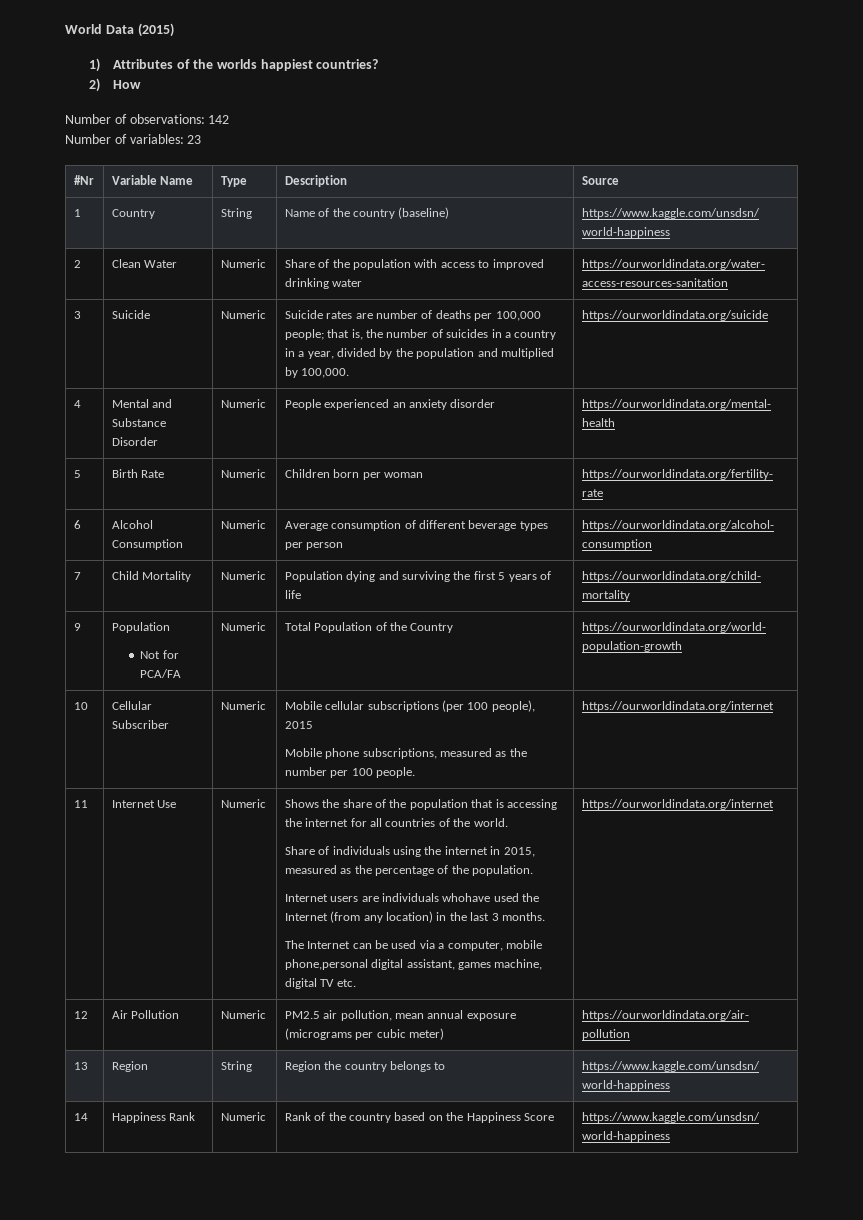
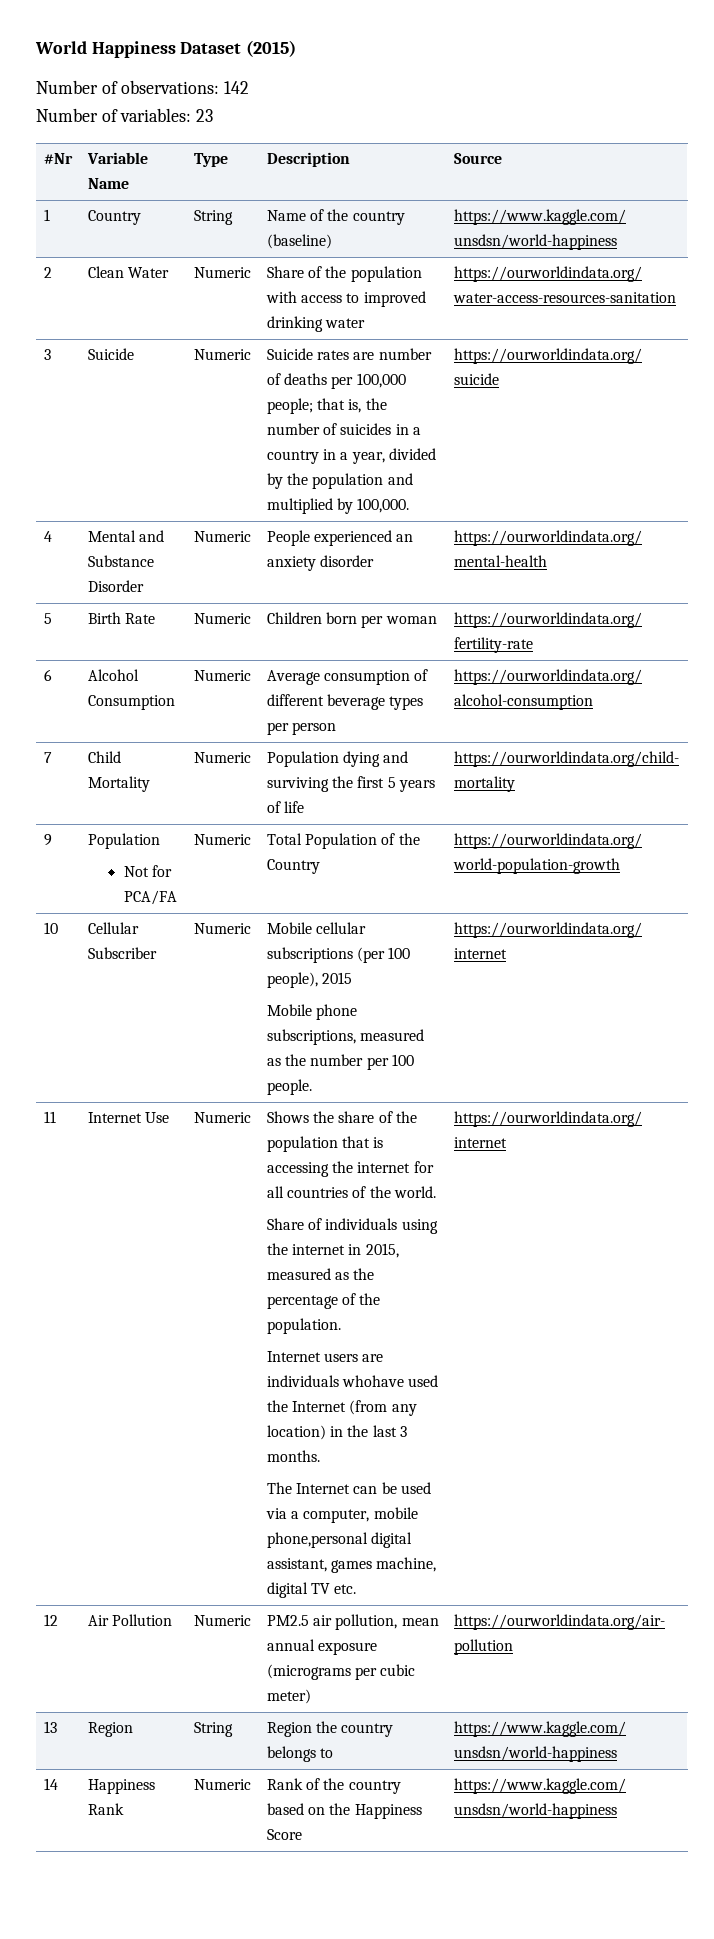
- World Data (2015)
+ World Happiness Dataset (2015)
- 1) Attributes of the worlds happiest countries?
- 2) How

